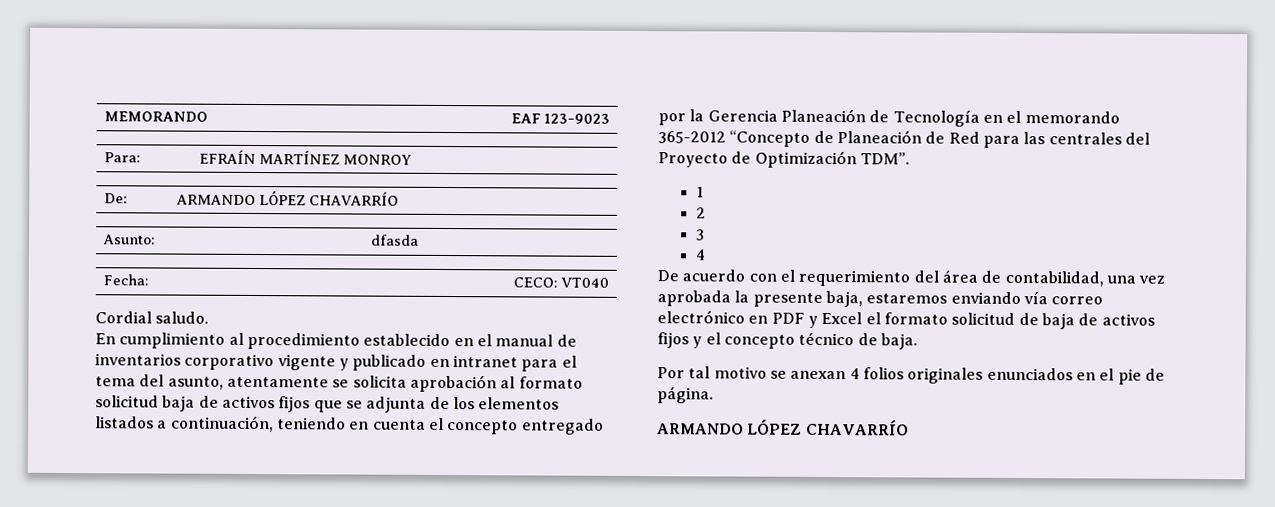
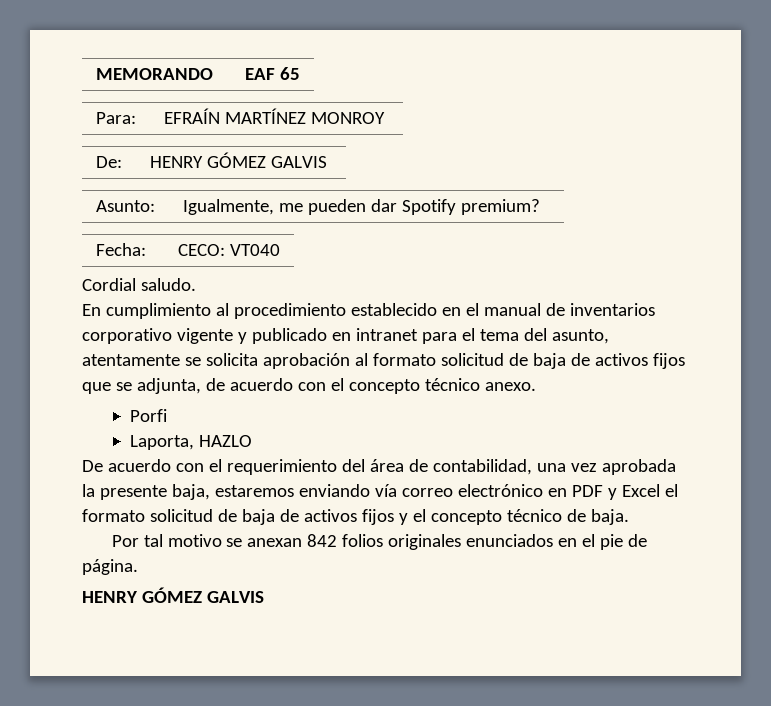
- MEMORANDO | EAF 123-9023
+ MEMORANDO | EAF 65
- De: | ARMANDO LÓPEZ CHAVARRÍO
- Asunto: | dfasda
+ De: | HENRY GÓMEZ GALVIS
+ Asunto: | Igualmente, me pueden dar Spotify premium?
- En cumplimiento al procedimiento establecido en el manual de inventarios corporativo vigente y publicado en intranet para el tema del asunto, atentamente se solicita aprobación al formato solicitud baja de activos fijos que se adjunta de los elementos listados a continuación, teniendo en cuenta el concepto entregado por la Gerencia Planeación de Tecnología en el memorando 365-2012 “Concepto de Planeación de Red para las centrales del Proyecto de Optimización TDM”.
- 1
- 2
- 3
- 4
+ En cumplimiento al procedimiento establecido en el manual de inventarios corporativo vigente y publicado en intranet para el tema del asunto, atentamente se solicita aprobación al formato solicitud de baja de activos fijos que se adjunta, de acuerdo con el concepto técnico anexo.
+ Porfi
+ Laporta, HAZLO
- Por tal motivo se anexan 4 folios originales enunciados en el pie de página.
- ARMANDO LÓPEZ CHAVARRÍO
+ Por tal motivo se anexan 842 folios originales enunciados en el pie de página.
+ HENRY GÓMEZ GALVIS

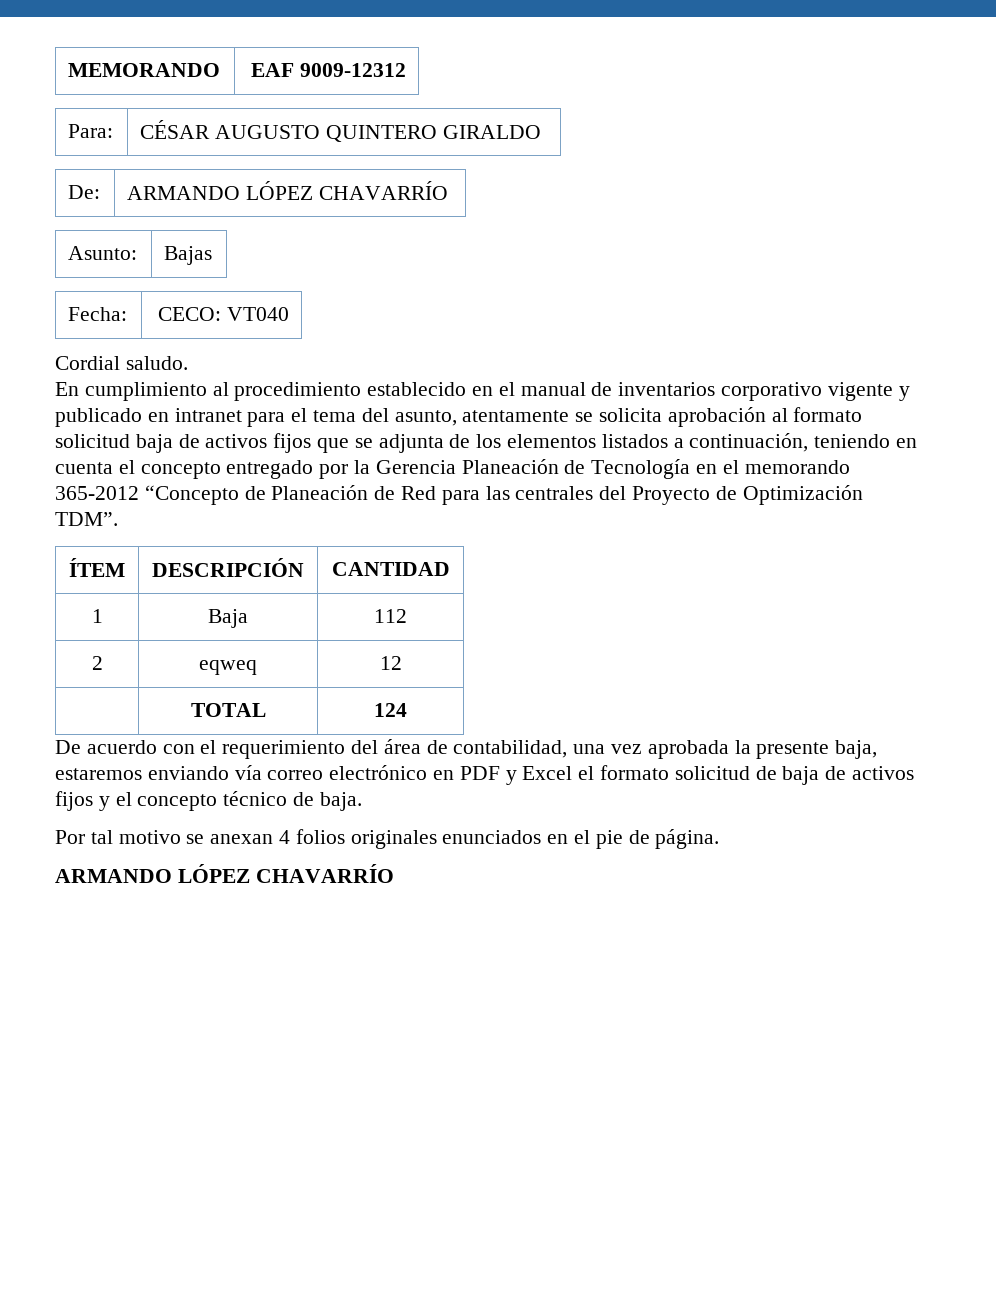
- MEMORANDO | EAF 65
+ MEMORANDO | EAF 9009-12312
- Para: | EFRAÍN MARTÍNEZ MONROY
- De: | HENRY GÓMEZ GALVIS
- Asunto: | Igualmente, me pueden dar Spotify premium?
+ Para: | CÉSAR AUGUSTO QUINTERO GIRALDO
+ De: | ARMANDO LÓPEZ CHAVARRÍO
+ Asunto: | Bajas
- En cumplimiento al procedimiento establecido en el manual de inventarios corporativo vigente y publicado en intranet para el tema del asunto, atentamente se solicita aprobación al formato solicitud de baja de activos fijos que se adjunta, de acuerdo con el concepto técnico anexo.
- Porfi
- Laporta, HAZLO
+ En cumplimiento al procedimiento establecido en el manual de inventarios corporativo vigente y publicado en intranet para el tema del asunto, atentamente se solicita aprobación al formato solicitud baja de activos fijos que se adjunta de los elementos listados a continuación, teniendo en cuenta el concepto entregado por la Gerencia Planeación de Tecnología en el memorando 365-2012 “Concepto de Planeación de Red para las centrales del Proyecto de Optimización TDM”.
+ ÍTEM | DESCRIPCIÓN | CANTIDAD
+ 1 | Baja | 112
+ 2 | eqweq | 12
+ | TOTAL | 124
- Por tal motivo se anexan 842 folios originales enunciados en el pie de página.
- HENRY GÓMEZ GALVIS
+ Por tal motivo se anexan 4 folios originales enunciados en el pie de página.
+ ARMANDO LÓPEZ CHAVARRÍO

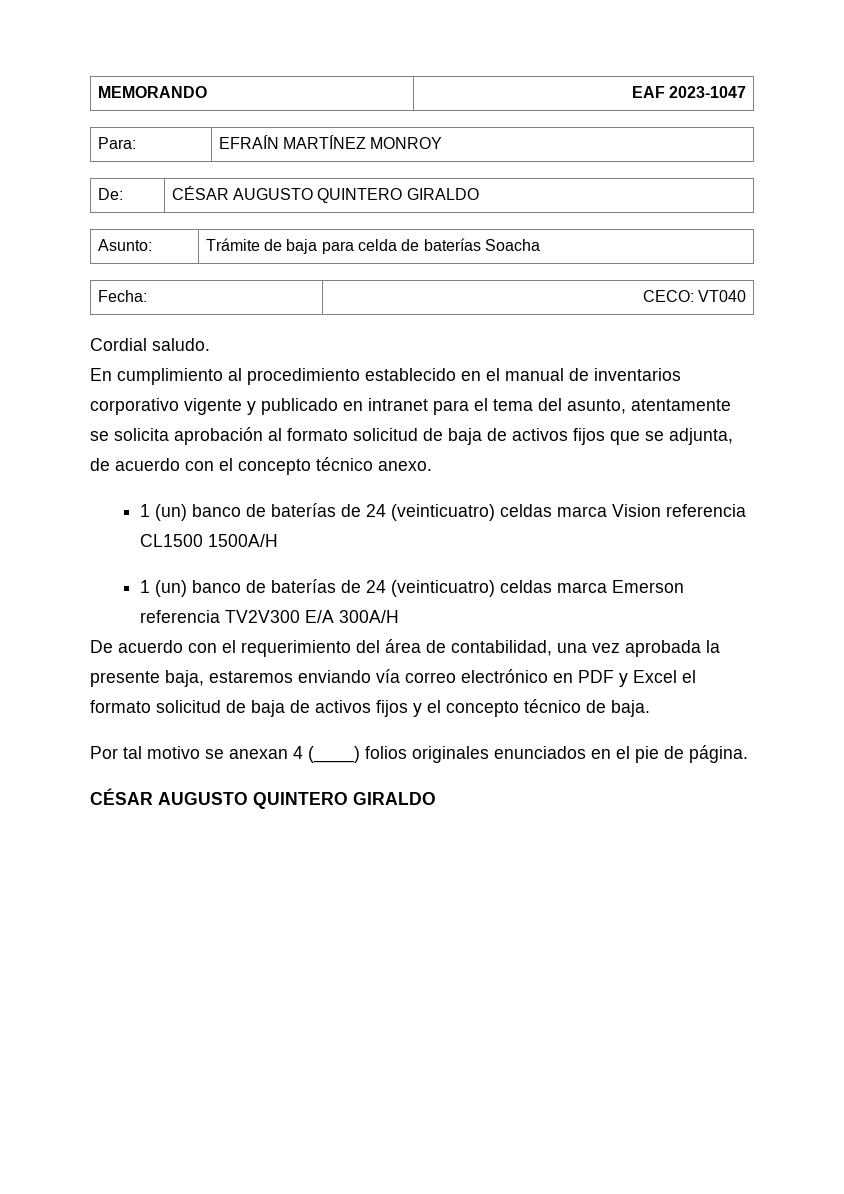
- MEMORANDO | EAF 9009-12312
+ MEMORANDO | EAF 2023-1047
- Para: | CÉSAR AUGUSTO QUINTERO GIRALDO
+ Para: | EFRAÍN MARTÍNEZ MONROY
+ De: | CÉSAR AUGUSTO QUINTERO GIRALDO
- De: | ARMANDO LÓPEZ CHAVARRÍO
- Asunto: | Bajas
+ Asunto: | Trámite de baja para celda de baterías Soacha
- En cumplimiento al procedimiento establecido en el manual de inventarios corporativo vigente y publicado en intranet para el tema del asunto, atentamente se solicita aprobación al formato solicitud baja de activos fijos que se adjunta de los elementos listados a continuación, teniendo en cuenta el concepto entregado por la Gerencia Planeación de Tecnología en el memorando 365-2012 “Concepto de Planeación de Red para las centrales del Proyecto de Optimización TDM”.
- ÍTEM | DESCRIPCIÓN | CANTIDAD
- 1 | Baja | 112
- 2 | eqweq | 12
- | TOTAL | 124
+ En cumplimiento al procedimiento establecido en el manual de inventarios corporativo vigente y publicado en intranet para el tema del asunto, atentamente se solicita aprobación al formato solicitud de baja de activos fijos que se adjunta, de acuerdo con el concepto técnico anexo.
+ 1 (un) banco de baterías de 24 (veinticuatro) celdas marca Vision referencia CL1500 1500A/H
+ 1 (un) banco de baterías de 24 (veinticuatro) celdas marca Emerson referencia TV2V300 E/A 300A/H
- Por tal motivo se anexan 4 folios originales enunciados en el pie de página.
- ARMANDO LÓPEZ CHAVARRÍO
+ Por tal motivo se anexan 4 (____) folios originales enunciados en el pie de página.
+ CÉSAR AUGUSTO QUINTERO GIRALDO

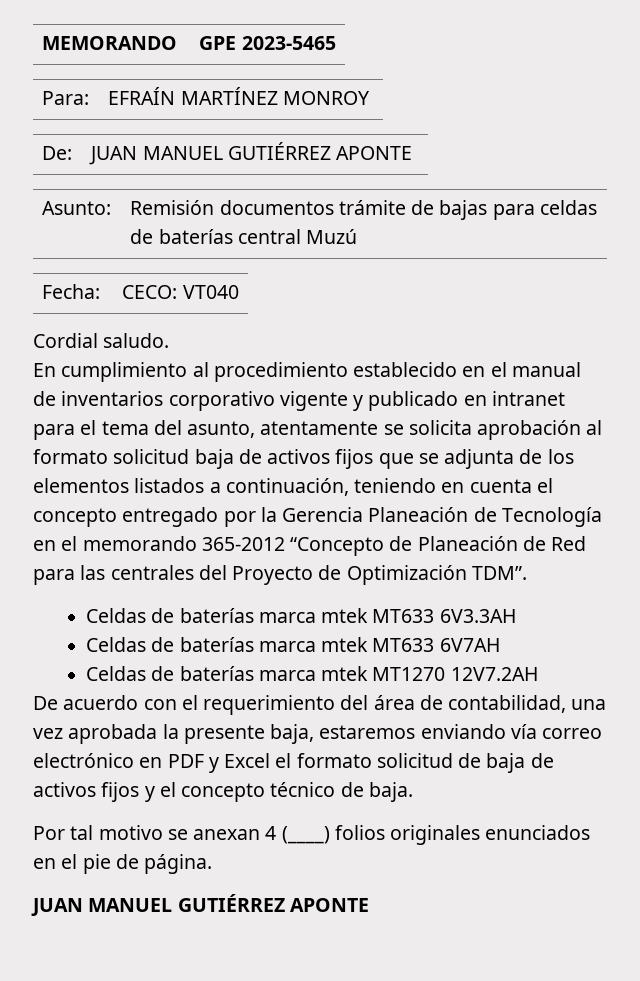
- MEMORANDO | EAF 2023-1047
+ MEMORANDO | GPE 2023-5465
- De: | CÉSAR AUGUSTO QUINTERO GIRALDO
- Asunto: | Trámite de baja para celda de baterías Soacha
+ De: | JUAN MANUEL GUTIÉRREZ APONTE
+ Asunto: | Remisión documentos trámite de bajas para celdas de baterías central Muzú
- En cumplimiento al procedimiento establecido en el manual de inventarios corporativo vigente y publicado en intranet para el tema del asunto, atentamente se solicita aprobación al formato solicitud de baja de activos fijos que se adjunta, de acuerdo con el concepto técnico anexo.
- 1 (un) banco de baterías de 24 (veinticuatro) celdas marca Vision referencia CL1500 1500A/H
- 1 (un) banco de baterías de 24 (veinticuatro) celdas marca Emerson referencia TV2V300 E/A 300A/H
+ En cumplimiento al procedimiento establecido en el manual de inventarios corporativo vigente y publicado en intranet para el tema del asunto, atentamente se solicita aprobación al formato solicitud baja de activos fijos que se adjunta de los elementos listados a continuación, teniendo en cuenta el concepto entregado por la Gerencia Planeación de Tecnología en el memorando 365-2012 “Concepto de Planeación de Red para las centrales del Proyecto de Optimización TDM”.
+ Celdas de baterías marca mtek MT633 6V3.3AH
+ Celdas de baterías marca mtek MT633 6V7AH
+ Celdas de baterías marca mtek MT1270 12V7.2AH
  Por tal motivo se anexan 4 (____) folios originales enunciados en el pie de página.
- CÉSAR AUGUSTO QUINTERO GIRALDO
+ JUAN MANUEL GUTIÉRREZ APONTE

